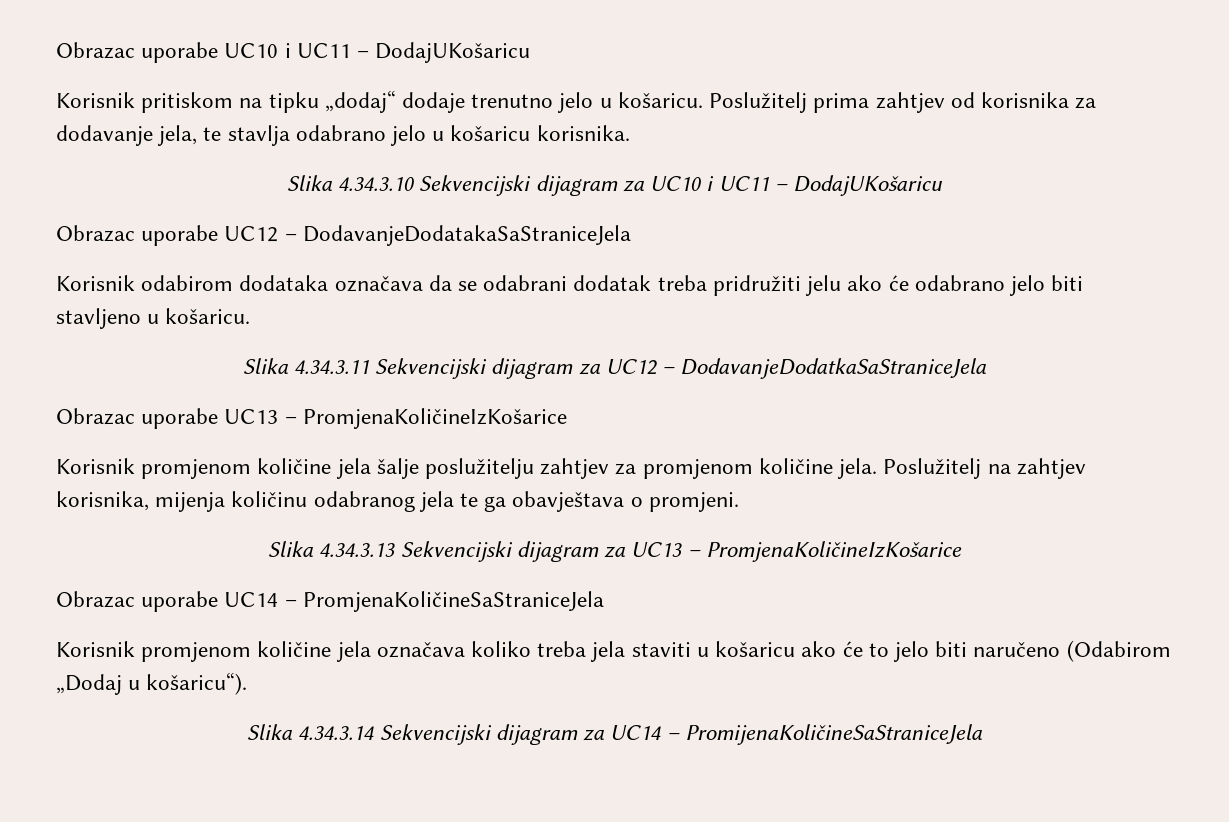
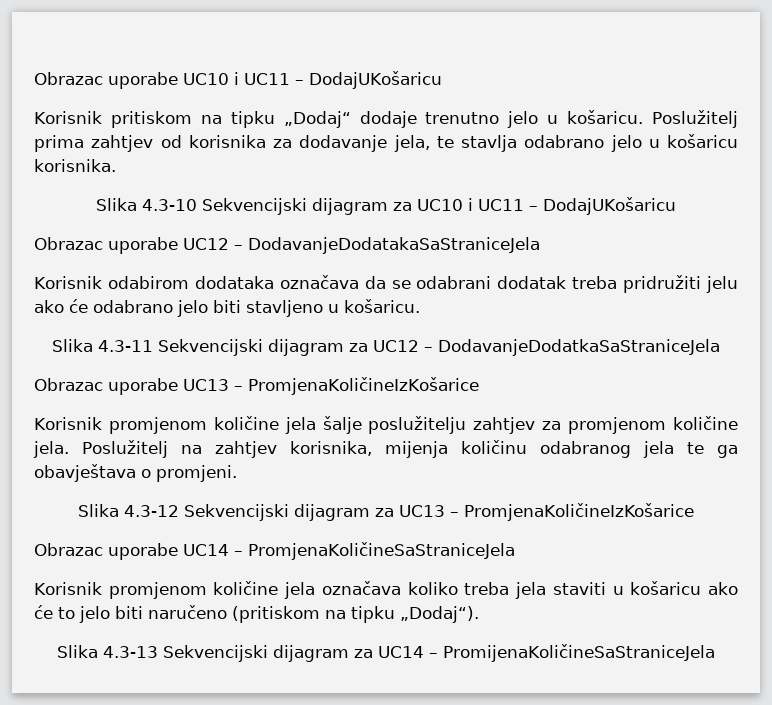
- Korisnik pritiskom na tipku „dodaj“ dodaje trenutno jelo u košaricu.
+ Korisnik pritiskom na tipku „Dodaj“ dodaje trenutno jelo u košaricu.
- Slika 4.34.3.10 Sekvencijski dijagram za UC10 i UC11 – DodajUKošaricu
+ Slika 4.3-10 Sekvencijski dijagram za UC10 i UC11 – DodajUKošaricu
- Slika 4.34.3.11 Sekvencijski dijagram za UC12 – DodavanjeDodatkaSaStraniceJela
+ Slika 4.3-11 Sekvencijski dijagram za UC12 – DodavanjeDodatkaSaStraniceJela
- Slika 4.34.3.13 Sekvencijski dijagram za UC13 – PromjenaKoličineIzKošarice
+ Slika 4.3-12 Sekvencijski dijagram za UC13 – PromjenaKoličineIzKošarice
- Korisnik promjenom količine jela označava koliko treba jela staviti u košaricu ako će to jelo biti naručeno (Odabirom „Dodaj u košaricu“).
- Slika 4.34.3.14 Sekvencijski dijagram za UC14 – PromijenaKoličineSaStraniceJela
+ Korisnik promjenom količine jela označava koliko treba jela staviti u košaricu ako će to jelo biti naručeno (pritiskom na tipku „Dodaj“).
+ Slika 4.3-13 Sekvencijski dijagram za UC14 – PromijenaKoličineSaStraniceJela

